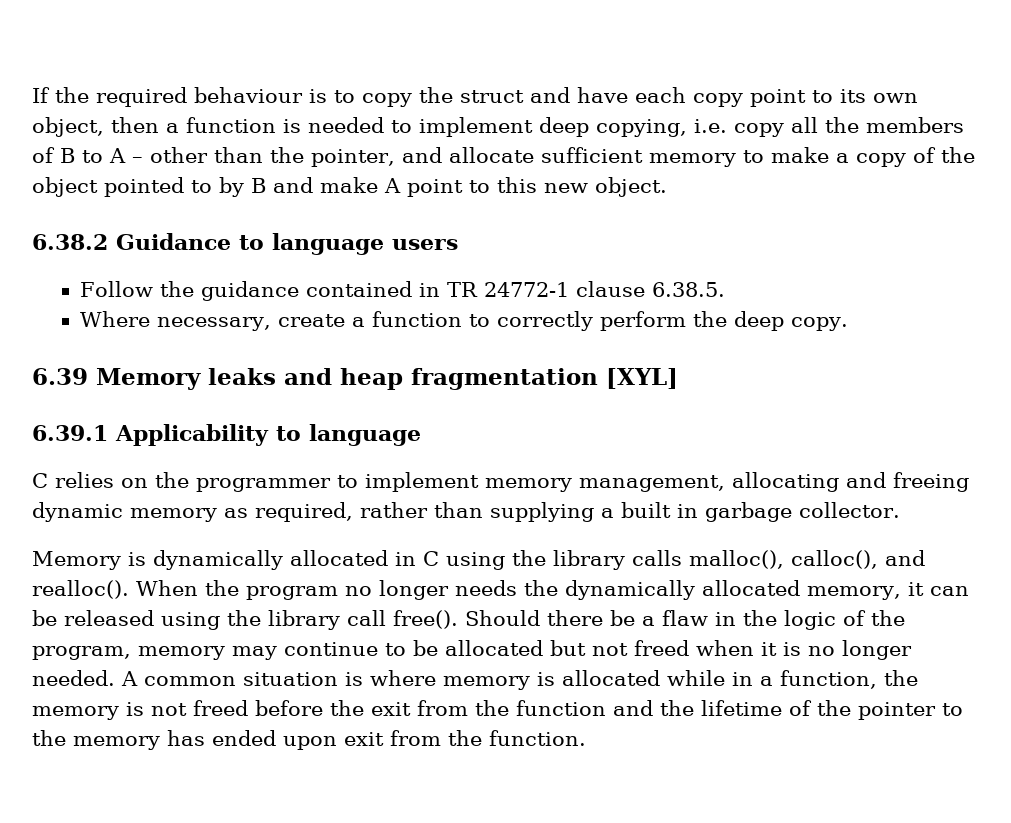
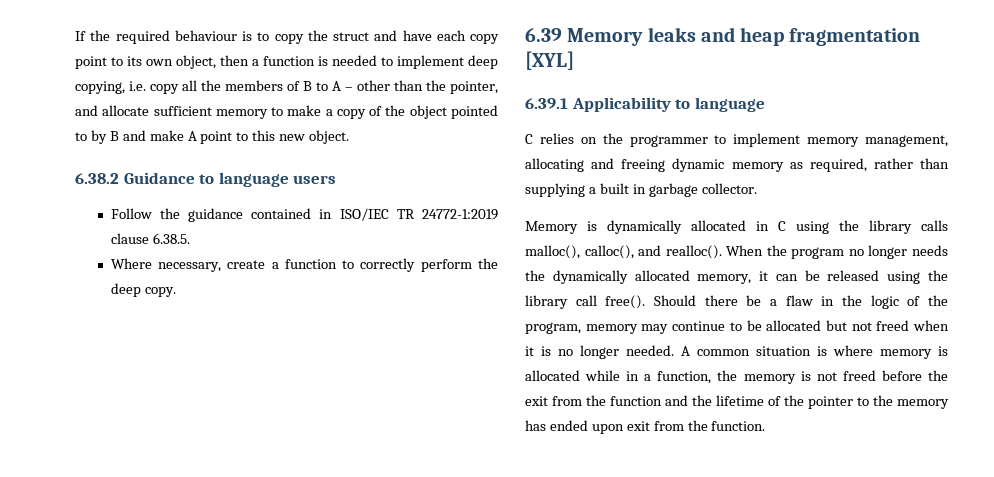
- Follow the guidance contained in TR 24772-1 clause 6.38.5.
+ Follow the guidance contained in ISO/IEC TR 24772-1:2019 clause 6.38.5.

